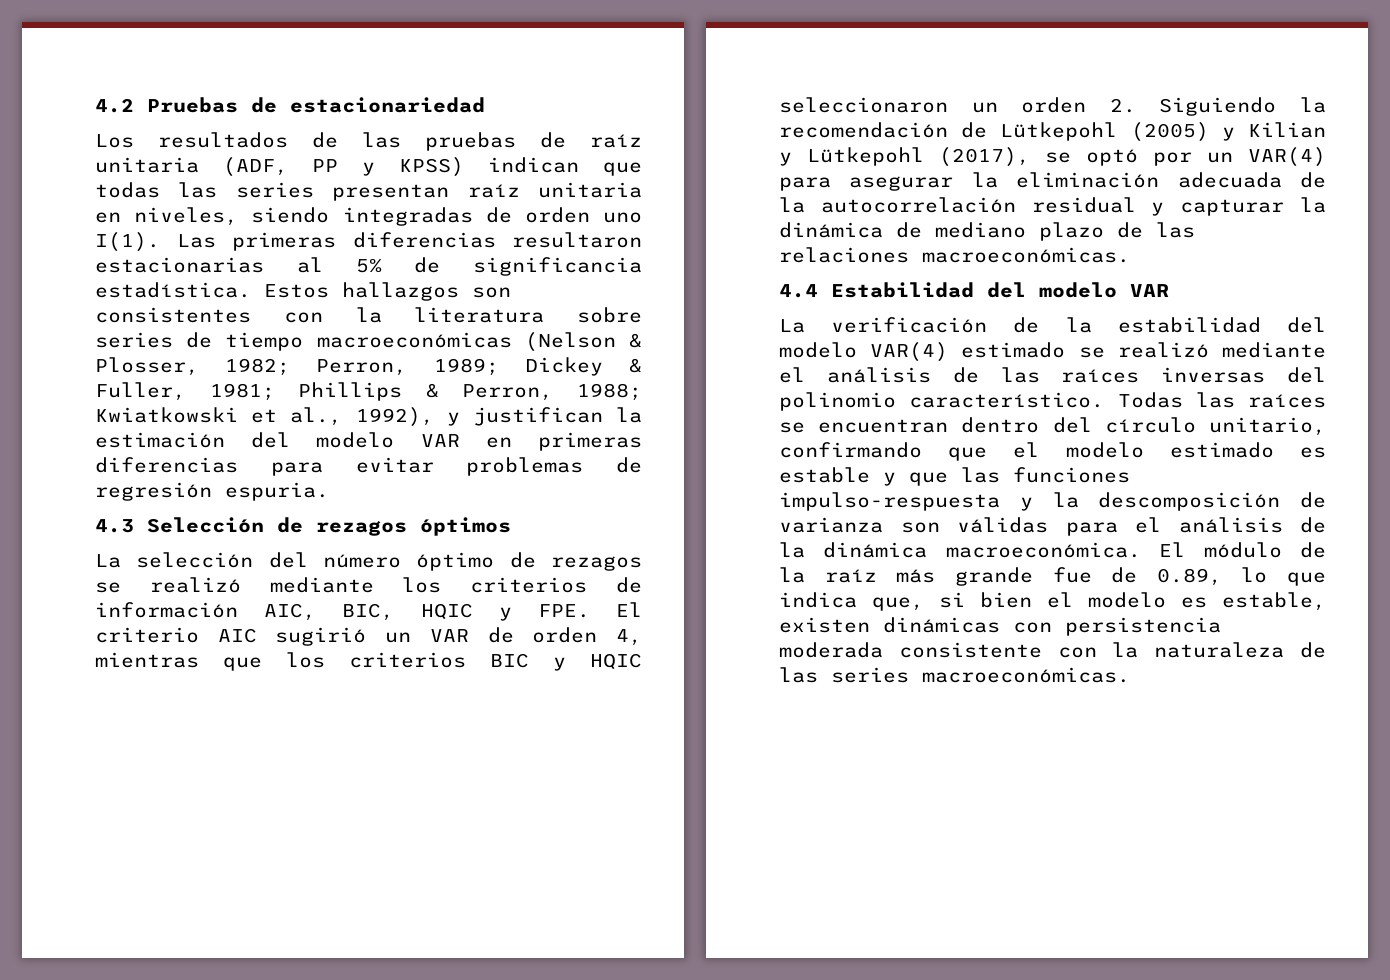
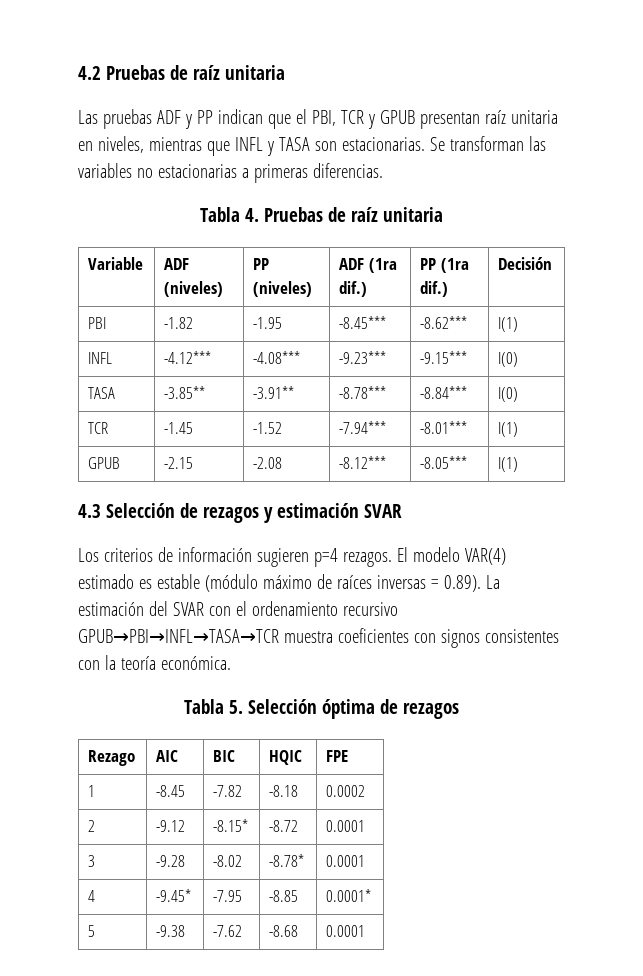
- 4.2 Pruebas de estacionariedad
- Los resultados de las pruebas de raíz unitaria (ADF, PP y KPSS) indican que todas las series presentan raíz unitaria en niveles, siendo integradas de orden uno I(1). Las primeras diferencias resultaron estacionarias al 5% de significancia estadística. Estos hallazgos son consistentes con la literatura sobre series de tiempo macroeconómicas (Nelson & Plosser, 1982; Perron, 1989; Dickey & Fuller, 1981; Phillips & Perron, 1988; Kwiatkowski et al., 1992), y justifican la estimación del modelo VAR en primeras diferencias para evitar problemas de regresión espuria.
- 4.3 Selección de rezagos óptimos
- La selección del número óptimo de rezagos se realizó mediante los criterios de información AIC, BIC, HQIC y FPE. El criterio AIC sugirió un VAR de orden 4, mientras que los criterios BIC y HQIC seleccionaron un orden 2. Siguiendo la recomendación de Lütkepohl (2005) y Kilian y Lütkepohl (2017), se optó por un VAR(4) para asegurar la eliminación adecuada de la autocorrelación residual y capturar la dinámica de mediano plazo de las relaciones macroeconómicas.
- 4.4 Estabilidad del modelo VAR
- La verificación de la estabilidad del modelo VAR(4) estimado se realizó mediante el análisis de las raíces inversas del polinomio característico. Todas las raíces se encuentran dentro del círculo unitario, confirmando que el modelo estimado es estable y que las funciones impulso-respuesta y la descomposición de varianza son válidas para el análisis de la dinámica macroeconómica. El módulo de la raíz más grande fue de 0.89, lo que indica que, si bien el modelo es estable, existen dinámicas con persistencia moderada consistente con la naturaleza de las series macroeconómicas.
+ 4.2 Pruebas de raíz unitaria
+ Las pruebas ADF y PP indican que el PBI, TCR y GPUB presentan raíz unitaria en niveles, mientras que INFL y TASA son estacionarias. Se transforman las variables no estacionarias a primeras diferencias.
+ Tabla 4. Pruebas de raíz unitaria
+ Variable | ADF (niveles) | PP (niveles) | ADF (1ra dif.) | PP (1ra dif.) | Decisión
+ PBI | -1.82 | -1.95 | -8.45*** | -8.62*** | I(1)
+ INFL | -4.12*** | -4.08*** | -9.23*** | -9.15*** | I(0)
+ TASA | -3.85** | -3.91** | -8.78*** | -8.84*** | I(0)
+ TCR | -1.45 | -1.52 | -7.94*** | -8.01*** | I(1)
+ GPUB | -2.15 | -2.08 | -8.12*** | -8.05*** | I(1)
+ 4.3 Selección de rezagos y estimación SVAR
+ Los criterios de información sugieren p=4 rezagos. El modelo VAR(4) estimado es estable (módulo máximo de raíces inversas = 0.89). La estimación del SVAR con el ordenamiento recursivo GPUB→PBI→INFL→TASA→TCR muestra coeficientes con signos consistentes con la teoría económica.
+ Tabla 5. Selección óptima de rezagos
+ Rezago | AIC | BIC | HQIC | FPE
+ 1 | -8.45 | -7.82 | -8.18 | 0.0002
+ 2 | -9.12 | -8.15* | -8.72 | 0.0001
+ 3 | -9.28 | -8.02 | -8.78* | 0.0001
+ 4 | -9.45* | -7.95 | -8.85 | 0.0001*
+ 5 | -9.38 | -7.62 | -8.68 | 0.0001

